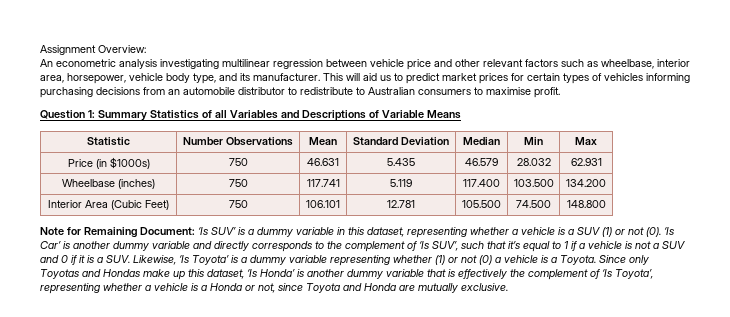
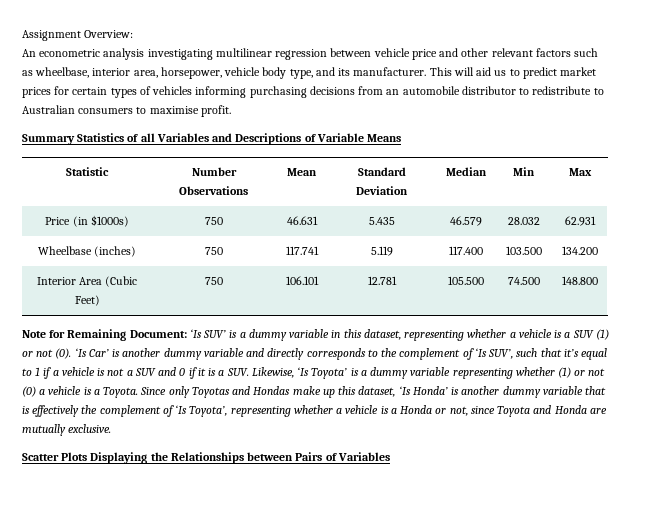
- Question 1: Summary Statistics of all Variables and Descriptions of Variable Means
+ Summary Statistics of all Variables and Descriptions of Variable Means
+ Scatter Plots Displaying the Relationships between Pairs of Variables

